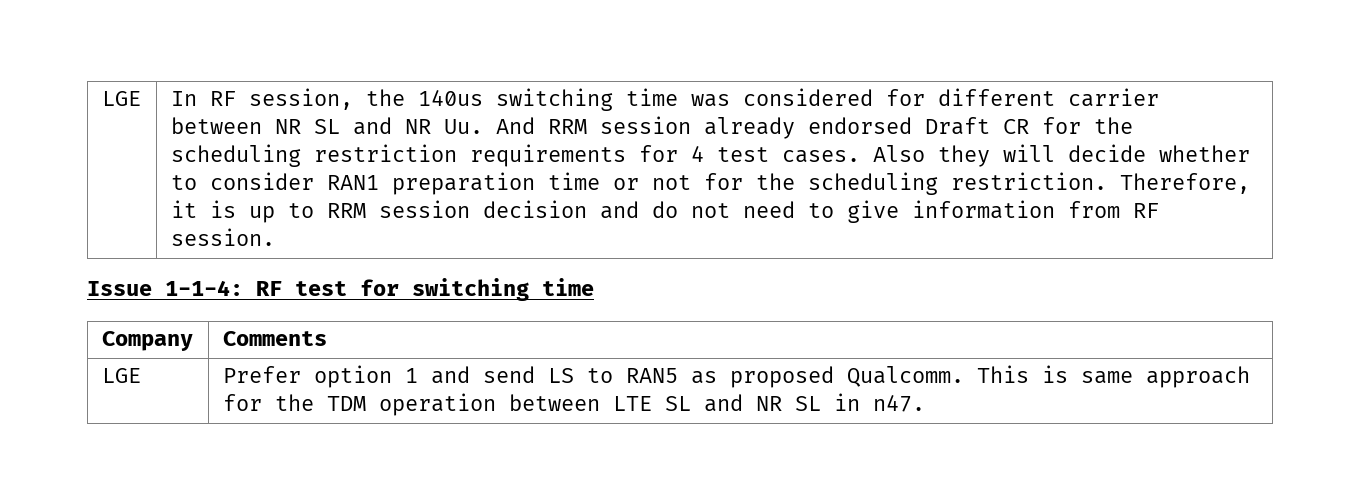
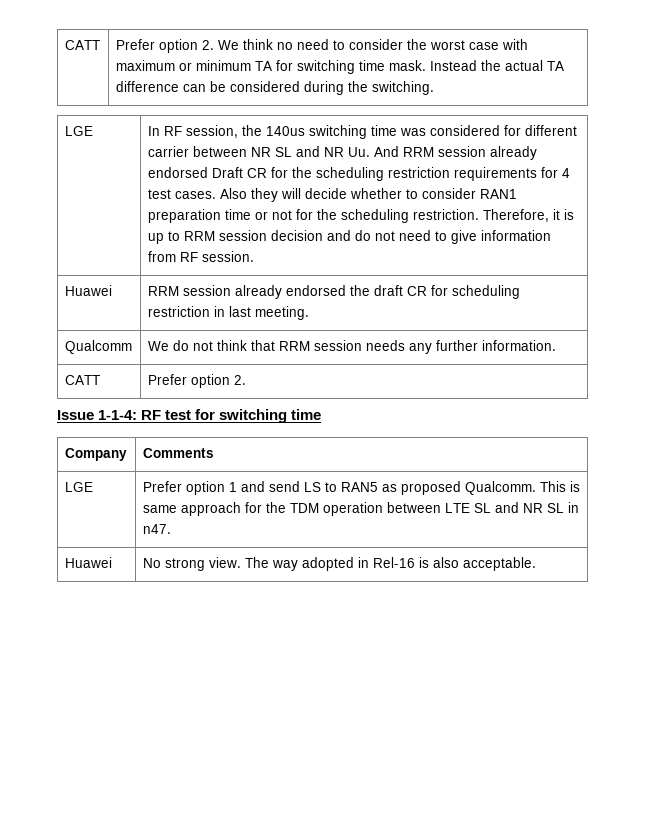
+ CATT | Prefer option 2. We think no need to consider the worst case with maximum or minimum TA for switching time mask. Instead the actual TA difference can be considered during the switching.
+ Huawei | RRM session already endorsed the draft CR for scheduling restriction in last meeting.
+ Qualcomm | We do not think that RRM session needs any further information.
+ CATT | Prefer option 2.
+ Huawei | No strong view. The way adopted in Rel-16 is also acceptable.

